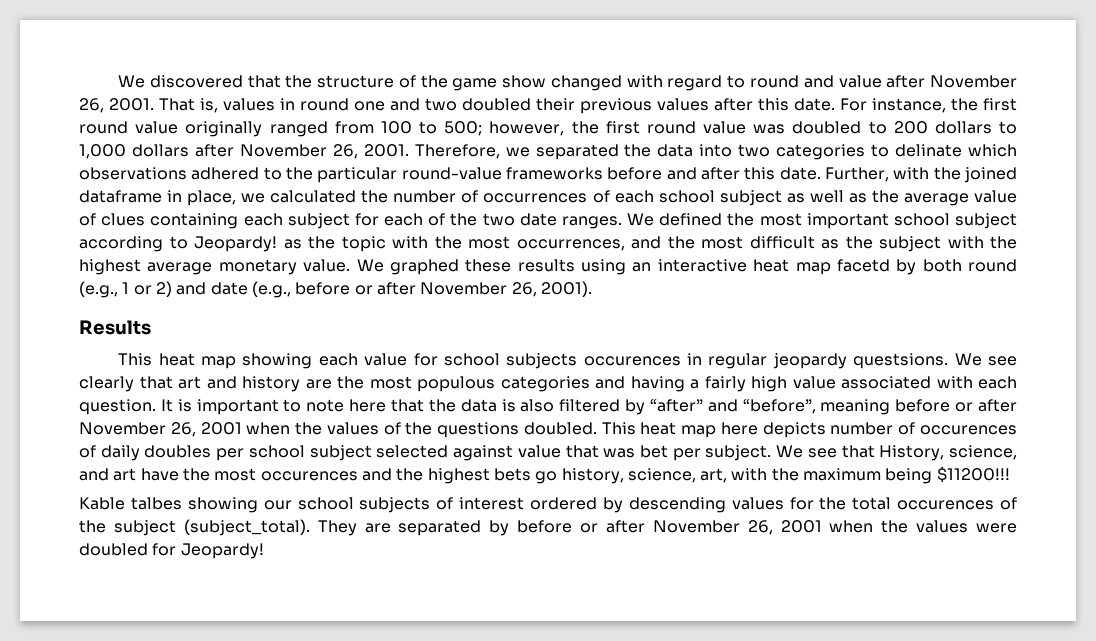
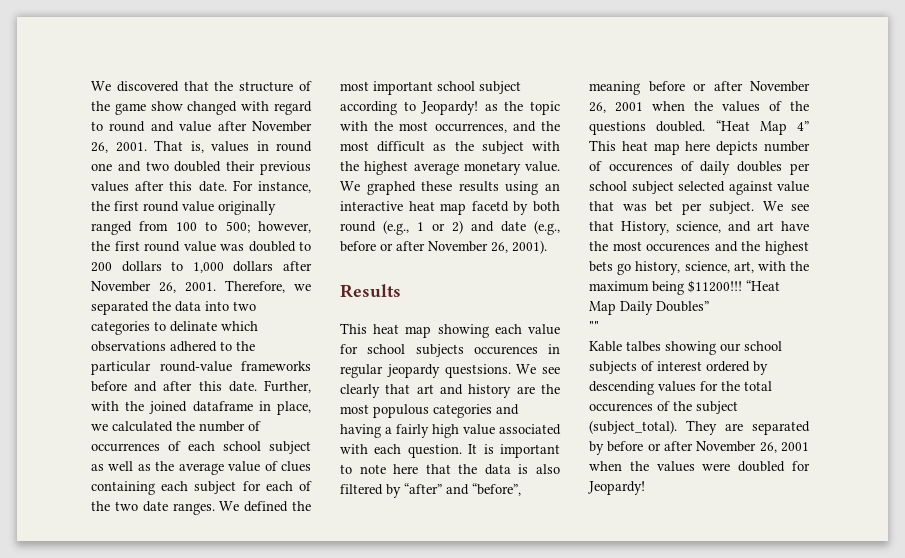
- This heat map here depicts number of occurences of daily doubles per school subject selected against value that was bet per subject.
+ “Heat Map 4” This heat map here depicts number of occurences of daily doubles per school subject selected against value that was bet per subject.
+ “Heat Map Daily Doubles”
+ ""

